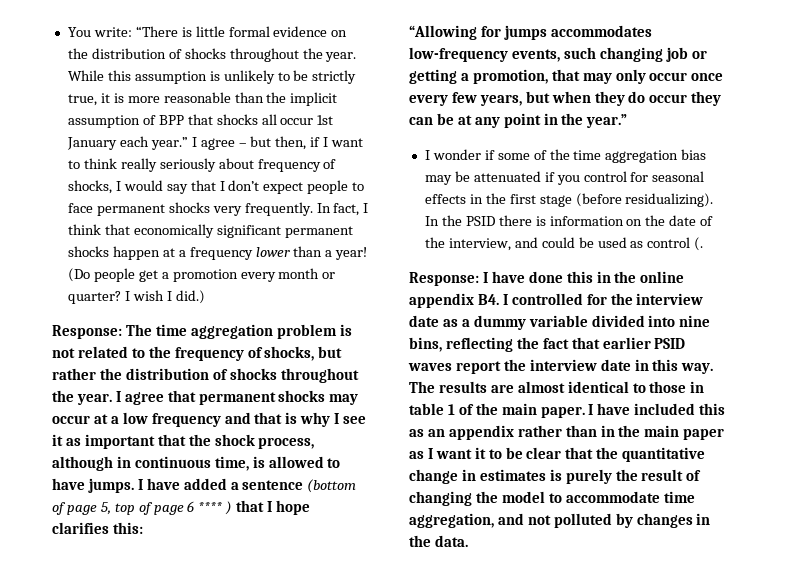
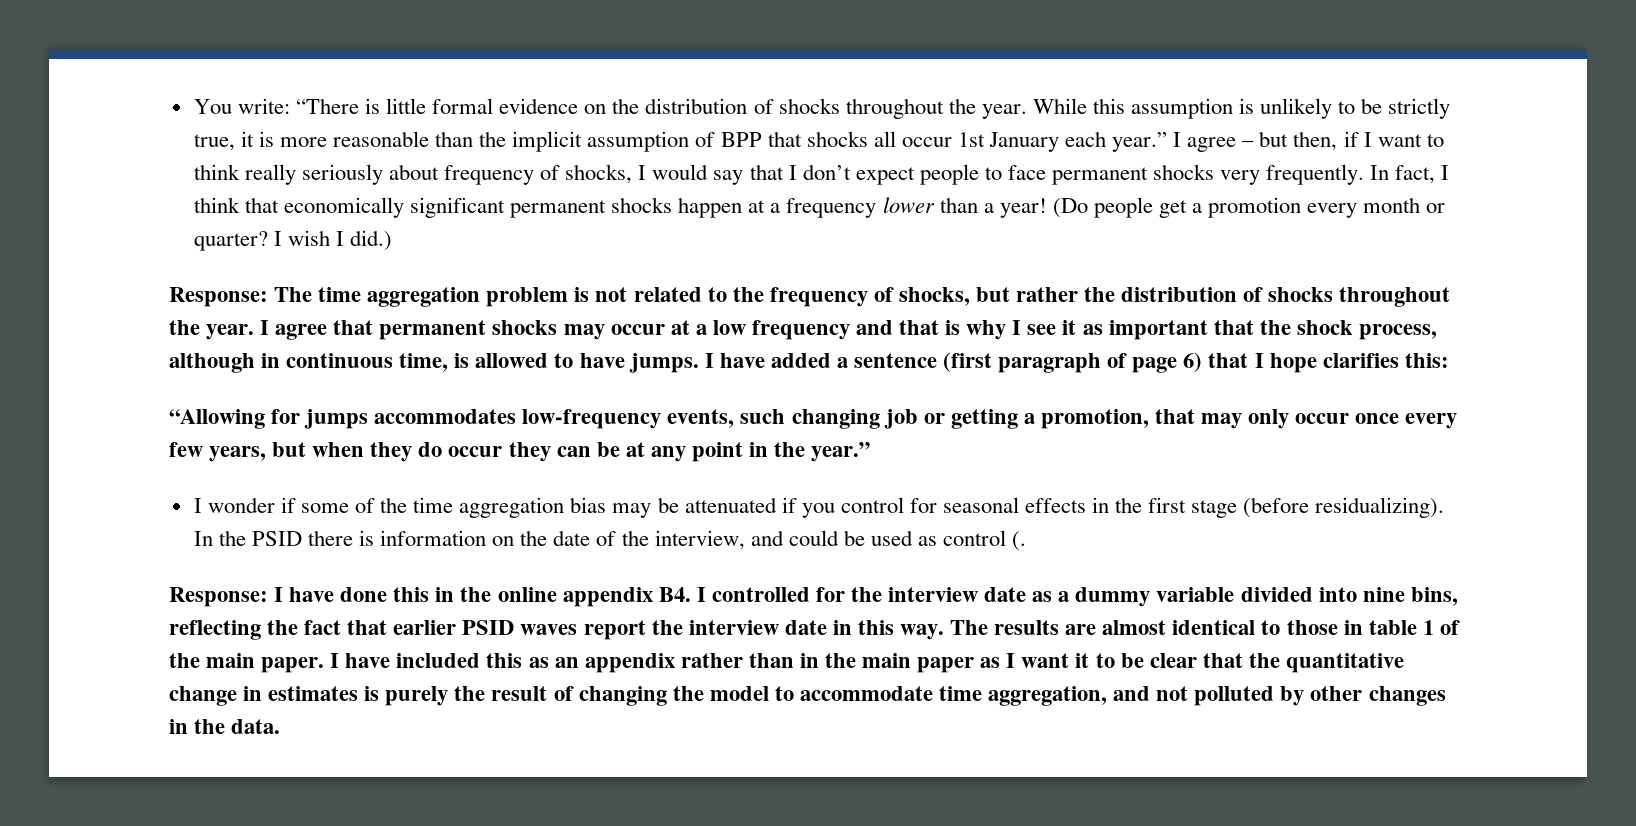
- I have added a sentence (bottom of page 5, top of page 6 **** ) that I hope clarifies this:
+ I have added a sentence (first paragraph of page 6) that I hope clarifies this:
- I have included this as an appendix rather than in the main paper as I want it to be clear that the quantitative change in estimates is purely the result of changing the model to accommodate time aggregation, and not polluted by changes in the data.
+ I have included this as an appendix rather than in the main paper as I want it to be clear that the quantitative change in estimates is purely the result of changing the model to accommodate time aggregation, and not polluted by other changes in the data.

